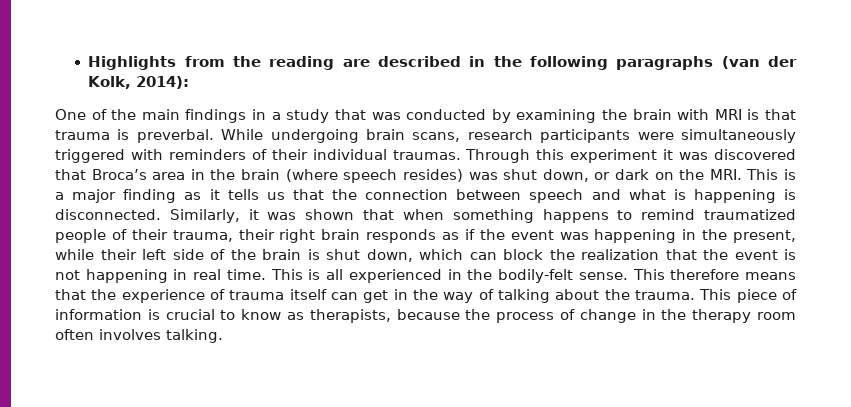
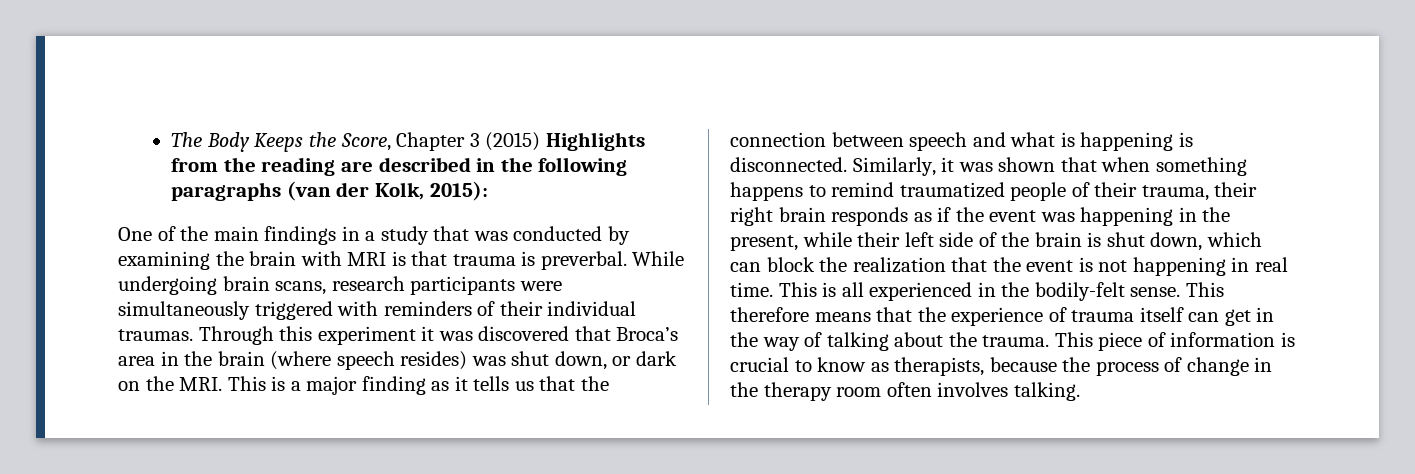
- Highlights from the reading are described in the following paragraphs (van der Kolk, 2014):
+ The Body Keeps the Score, Chapter 3 (2015) Highlights from the reading are described in the following paragraphs (van der Kolk, 2015):

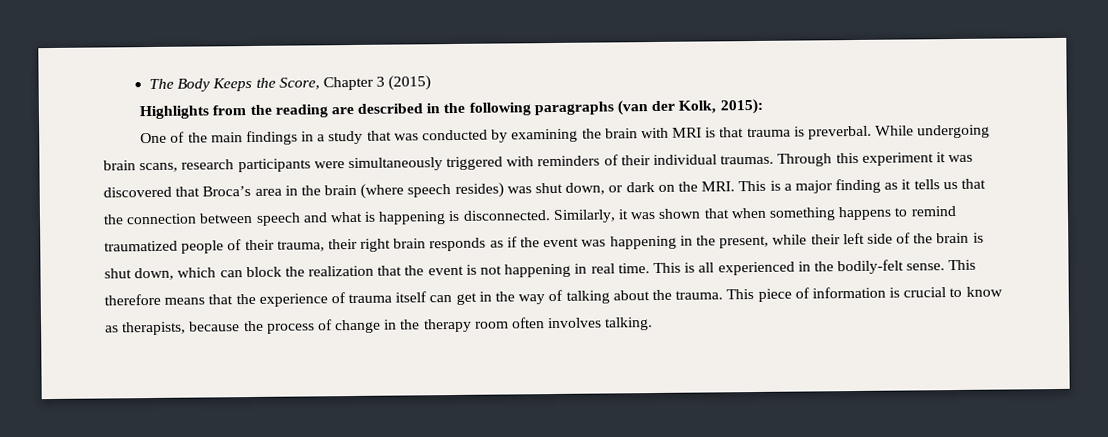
- The Body Keeps the Score, Chapter 3 (2015) Highlights from the reading are described in the following paragraphs (van der Kolk, 2015):
+ The Body Keeps the Score, Chapter 3 (2015)
+ Highlights from the reading are described in the following paragraphs (van der Kolk, 2015):

